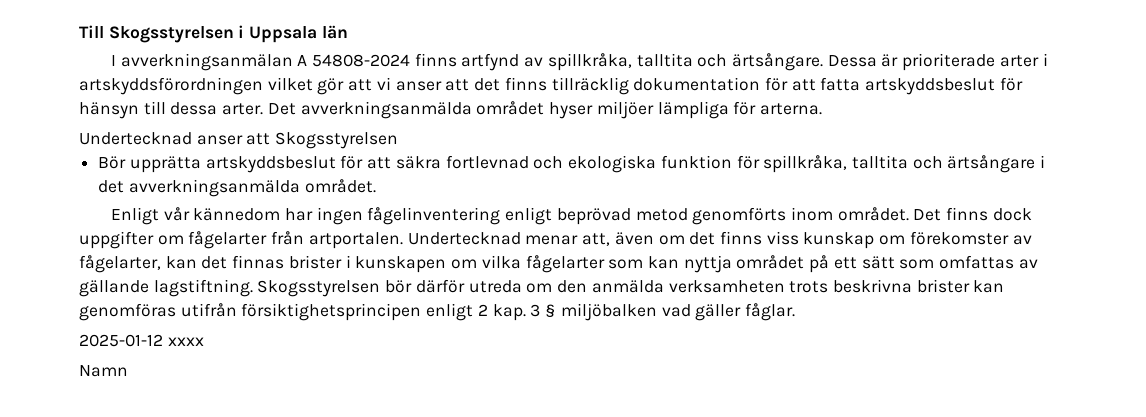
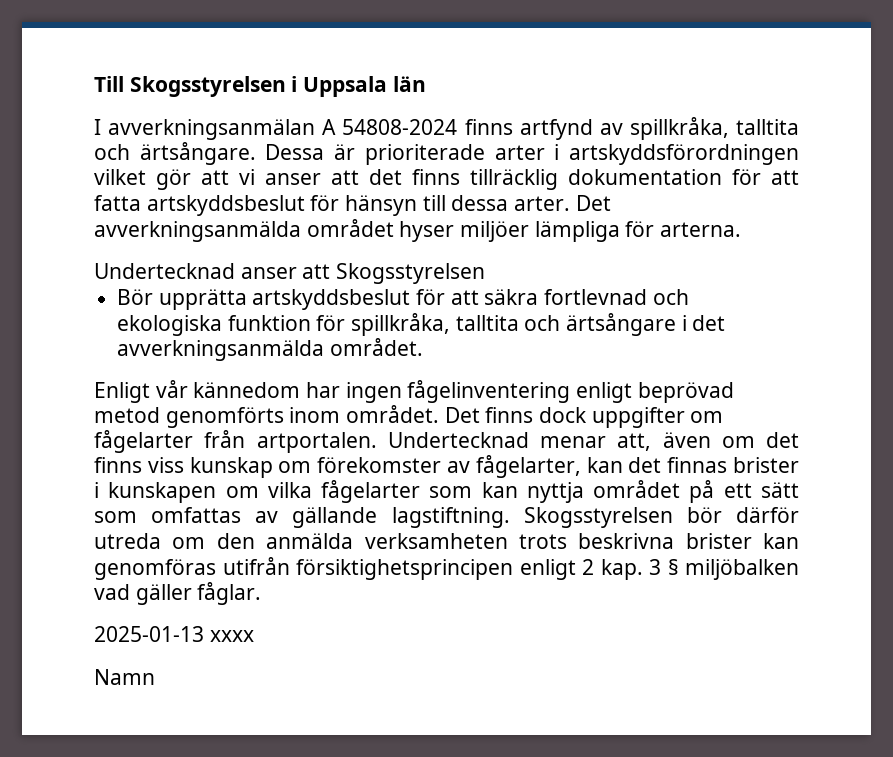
- 2025-01-12 xxxx
+ 2025-01-13 xxxx

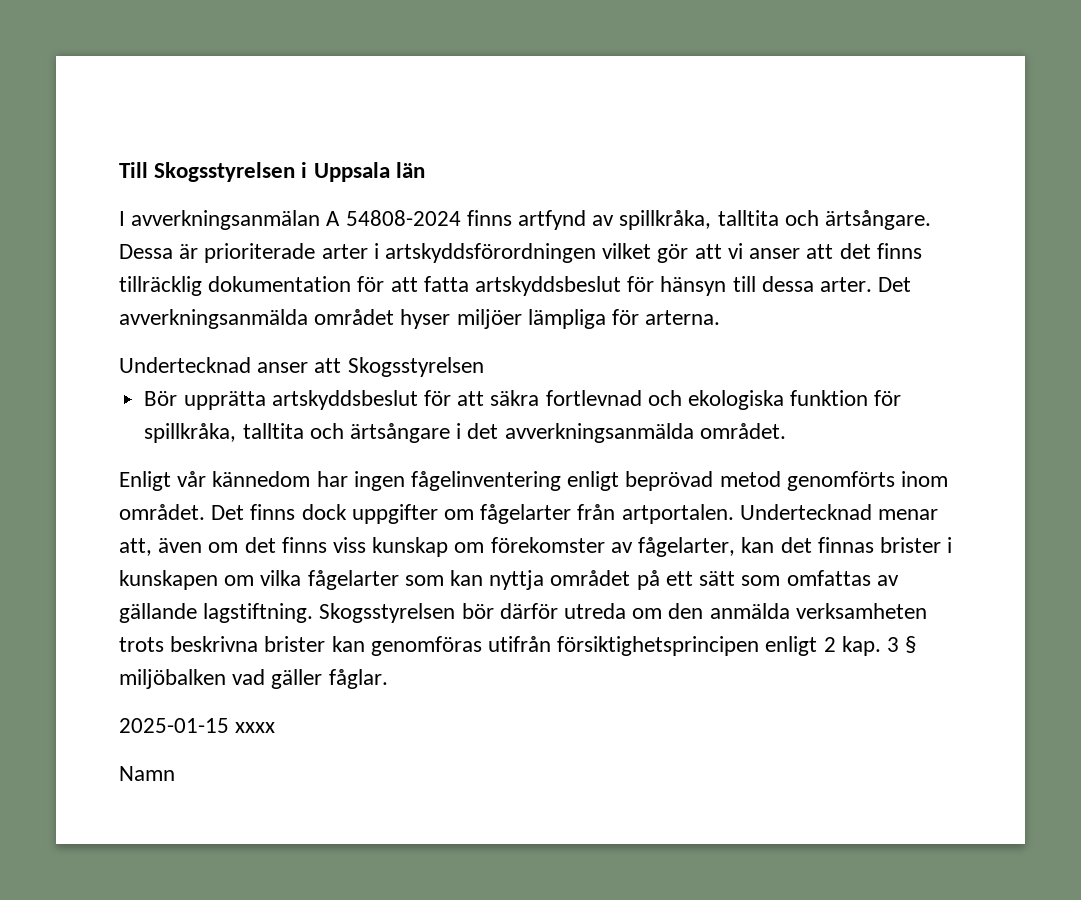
- 2025-01-13 xxxx
+ 2025-01-15 xxxx

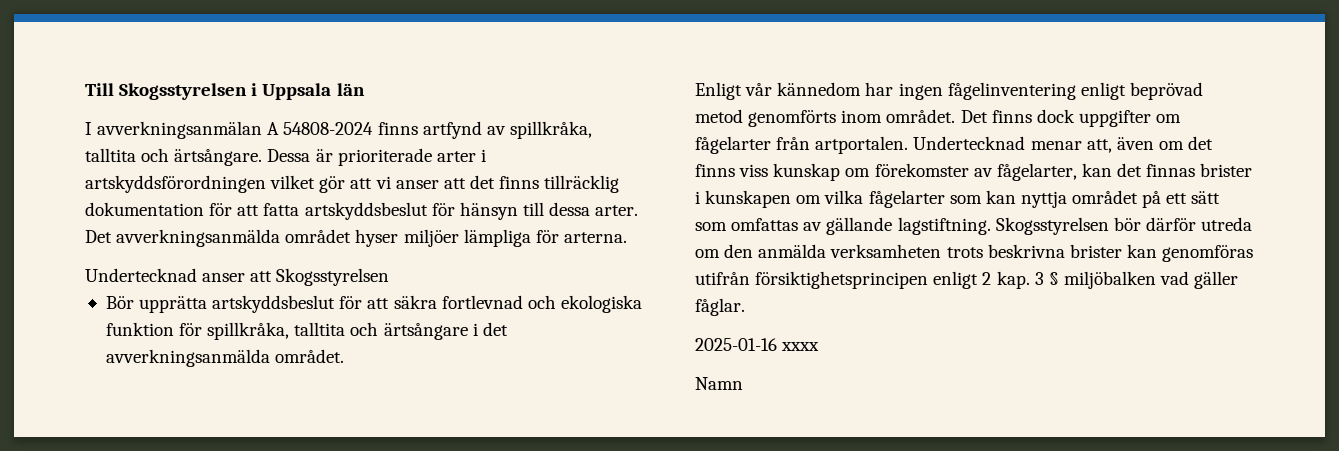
- 2025-01-15 xxxx
+ 2025-01-16 xxxx

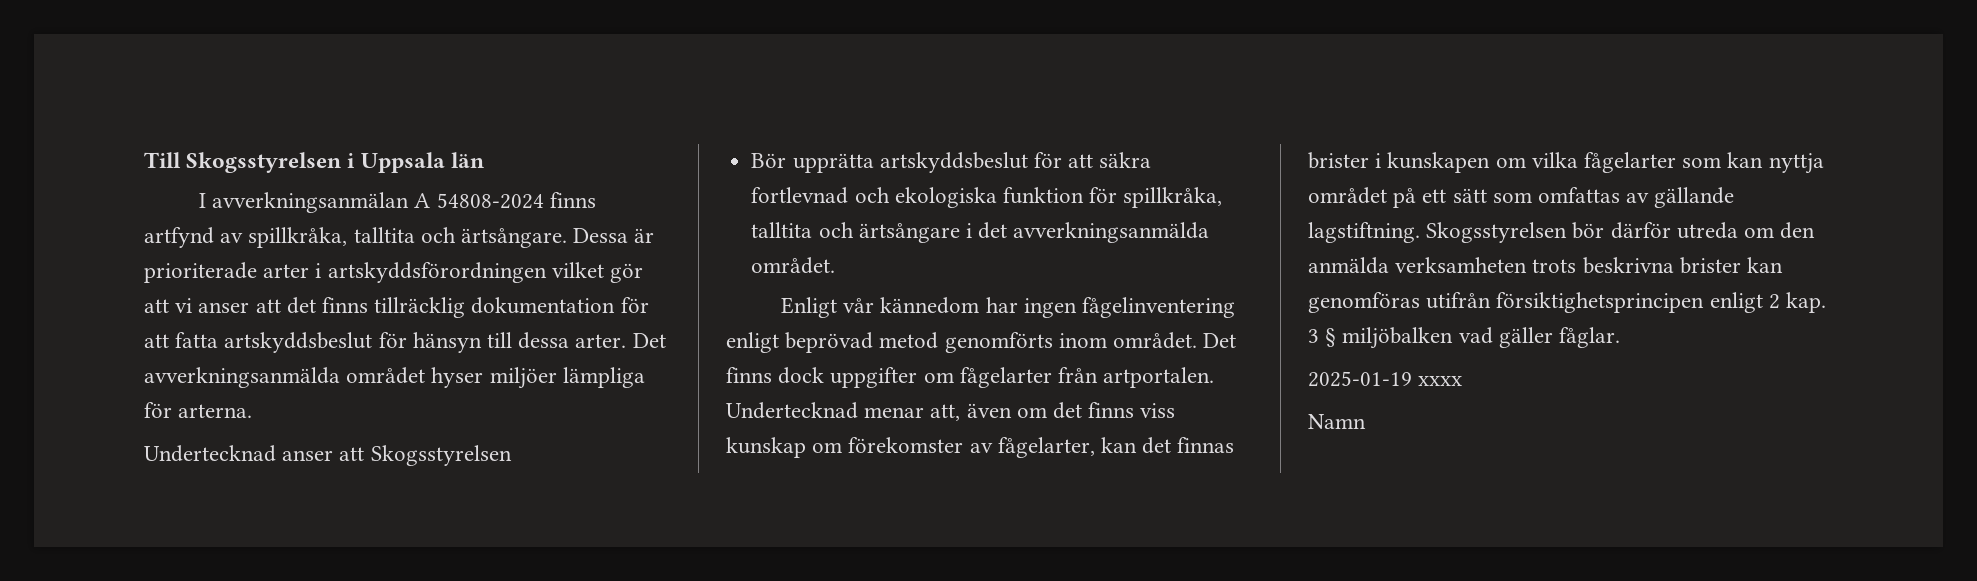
- 2025-01-16 xxxx
+ 2025-01-19 xxxx

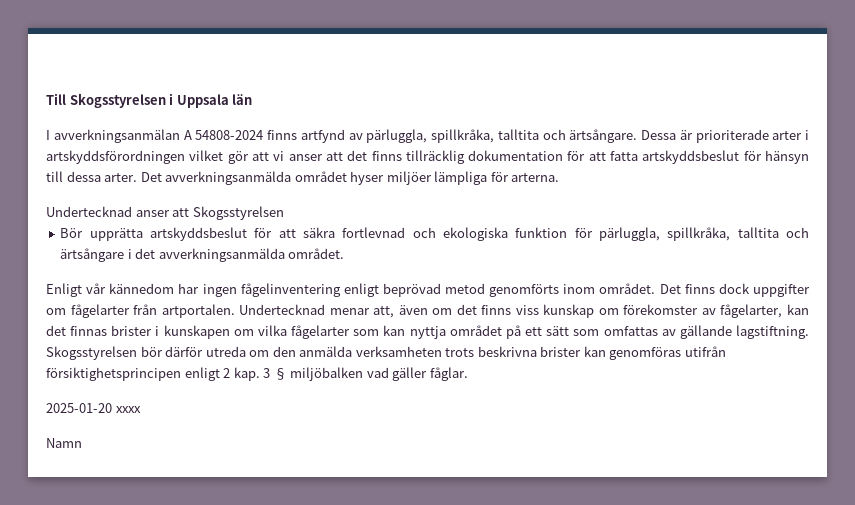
- I avverkningsanmälan A 54808-2024 finns artfynd av spillkråka, talltita och ärtsångare.
+ I avverkningsanmälan A 54808-2024 finns artfynd av pärluggla, spillkråka, talltita och ärtsångare.
- Bör upprätta artskyddsbeslut för att säkra fortlevnad och ekologiska funktion för spillkråka, talltita och ärtsångare i det avverkningsanmälda området.
+ Bör upprätta artskyddsbeslut för att säkra fortlevnad och ekologiska funktion för pärluggla, spillkråka, talltita och ärtsångare i det avverkningsanmälda området.
- 2025-01-19 xxxx
+ 2025-01-20 xxxx

